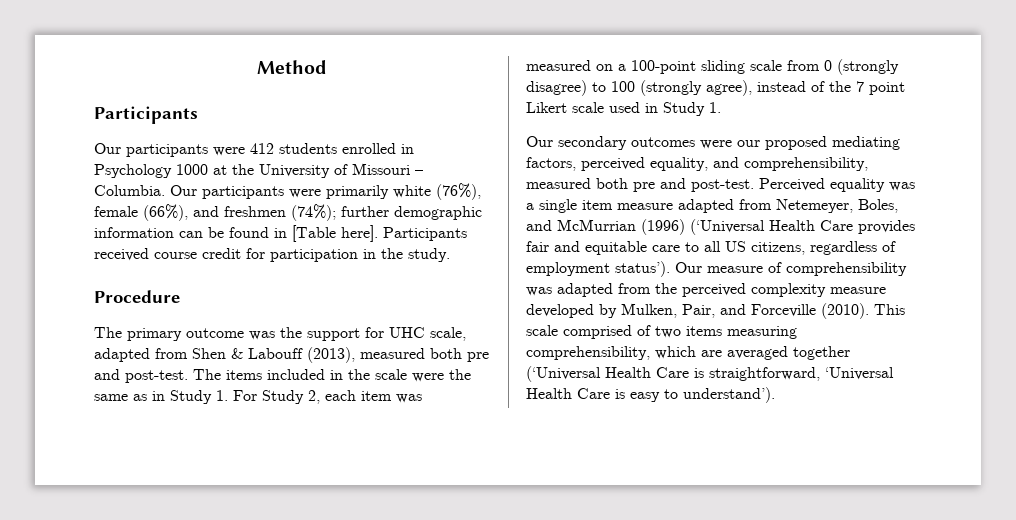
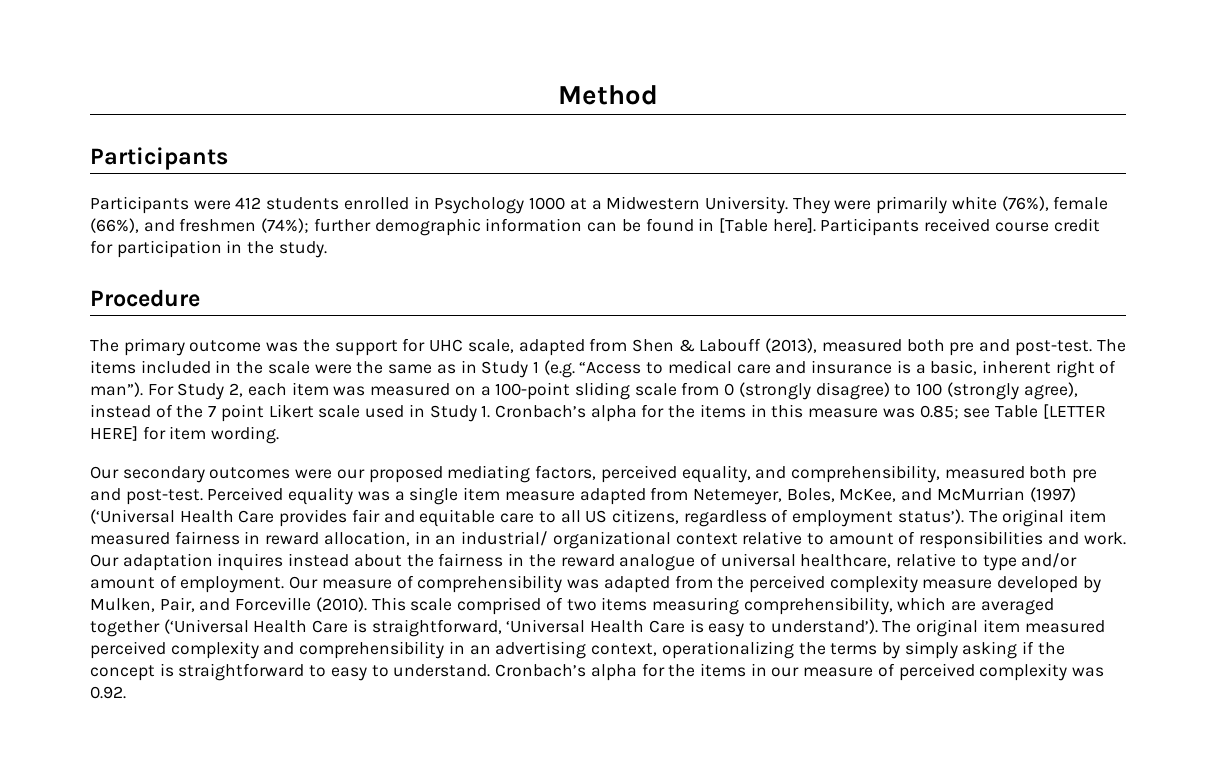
- Our participants were 412 students enrolled in Psychology 1000 at the University of Missouri – Columbia. Our participants were primarily white (76%), female (66%), and freshmen (74%); further demographic information can be found in [Table here].
+ Participants were 412 students enrolled in Psychology 1000 at a Midwestern University. They were primarily white (76%), female (66%), and freshmen (74%); further demographic information can be found in [Table here].
- The items included in the scale were the same as in Study 1. For Study 2, each item was measured on a 100-point sliding scale from 0 (strongly disagree) to 100 (strongly agree), instead of the 7 point Likert scale used in Study 1.
+ The items included in the scale were the same as in Study 1 (e.g. “Access to medical care and insurance is a basic, inherent right of man”). For Study 2, each item was measured on a 100-point sliding scale from 0 (strongly disagree) to 100 (strongly agree), instead of the 7 point Likert scale used in Study 1. Cronbach’s alpha for the items in this measure was 0.85; see Table [LETTER HERE] for item wording.
- Perceived equality was a single item measure adapted from Netemeyer, Boles, and McMurrian (1996) (‘Universal Health Care provides fair and equitable care to all US citizens, regardless of employment status’).
+ Perceived equality was a single item measure adapted from Netemeyer, Boles, McKee, and McMurrian (1997) (‘Universal Health Care provides fair and equitable care to all US citizens, regardless of employment status’).
+ The original item measured fairness in reward allocation, in an industrial/ organizational context relative to amount of responsibilities and work. Our adaptation inquires instead about the fairness in the reward analogue of universal healthcare, relative to type and/or amount of employment.
+ The original item measured perceived complexity and comprehensibility in an advertising context, operationalizing the terms by simply asking if the concept is straightforward to easy to understand. Cronbach’s alpha for the items in our measure of perceived complexity was 0.92.

